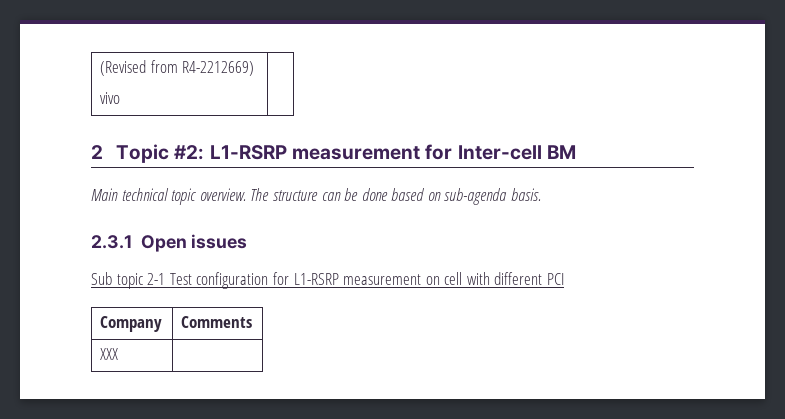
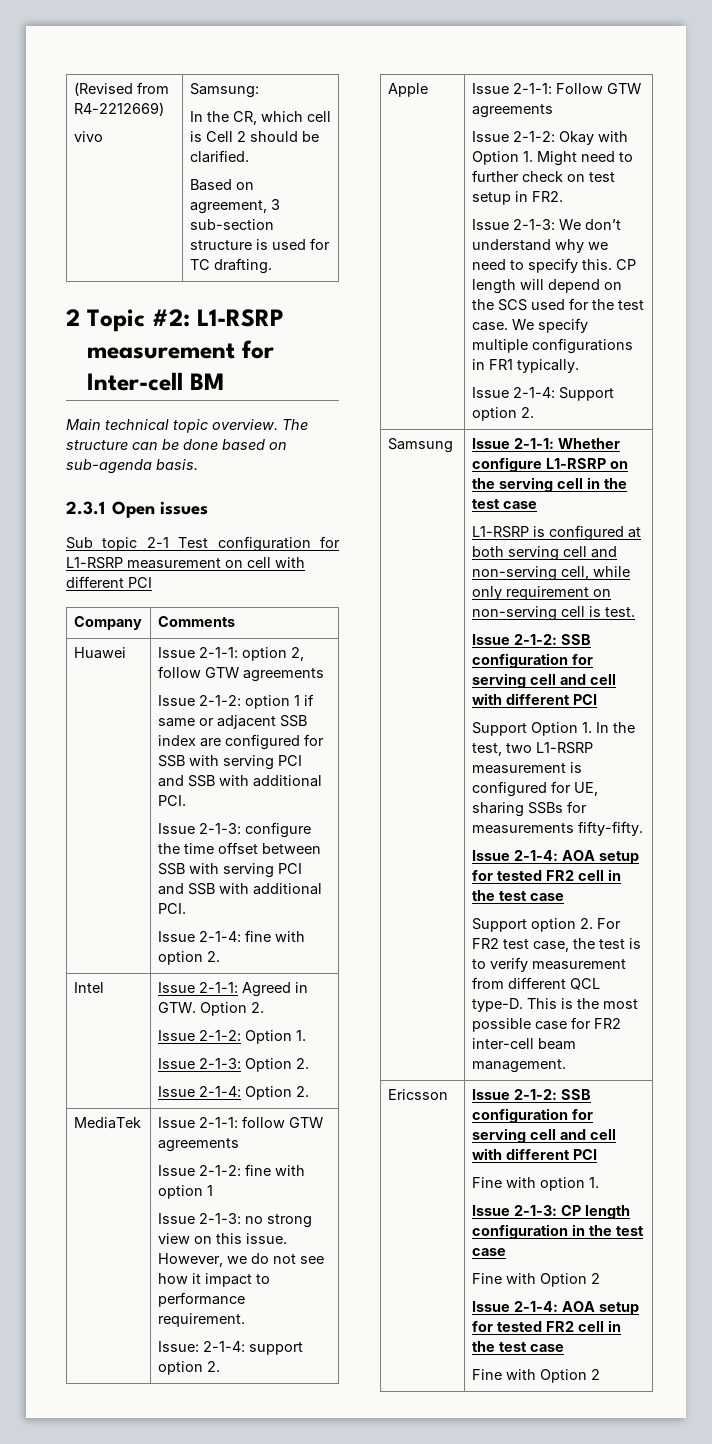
  (Revised from R4-2212669)
- vivo |
+ vivo | Samsung:
+ In the CR, which cell is Cell 2 should be clarified.
+ Based on agreement, 3 sub-section structure is used for TC drafting.
- XXX
+ Huawei | Issue 2-1-1: option 2, follow GTW agreements
+ Issue 2-1-2: option 1 if same or adjacent SSB index are configured for SSB with serving PCI and SSB with additional PCI.
+ Issue 2-1-3: configure the time offset between SSB with serving PCI and SSB with additional PCI.
+ Issue 2-1-4: fine with option 2.
+ Intel | Issue 2-1-1: Agreed in GTW. Option 2.
+ Issue 2-1-2: Option 1.
+ Issue 2-1-3: Option 2.
+ Issue 2-1-4: Option 2.
+ MediaTek | Issue 2-1-1: follow GTW agreements
+ Issue 2-1-2: fine with option 1
+ Issue 2-1-3: no strong view on this issue. However, we do not see how it impact to performance requirement.
+ Issue: 2-1-4: support option 2.
+ Apple | Issue 2-1-1: Follow GTW agreements
+ Issue 2-1-2: Okay with Option 1. Might need to further check on test setup in FR2.
+ Issue 2-1-3: We don’t understand why we need to specify this. CP length will depend on the SCS used for the test case. We specify multiple configurations in FR1 typically.
+ Issue 2-1-4: Support option 2.
+ Samsung | Issue 2-1-1: Whether configure L1-RSRP on the serving cell in the test case
+ L1-RSRP is configured at both serving cell and non-serving cell, while only requirement on non-serving cell is test.
+ Issue 2-1-2: SSB configuration for serving cell and cell with different PCI
+ Support Option 1. In the test, two L1-RSRP measurement is configured for UE, sharing SSBs for measurements fifty-fifty.
+ Issue 2-1-4: AOA setup for tested FR2 cell in the test case
+ Support option 2. For FR2 test case, the test is to verify measurement from different QCL type-D. This is the most possible case for FR2 inter-cell beam management.
+ Ericsson | Issue 2-1-2: SSB configuration for serving cell and cell with different PCI
+ Fine with option 1.
+ Issue 2-1-3: CP length configuration in the test case
+ Fine with Option 2
+ Issue 2-1-4: AOA setup for tested FR2 cell in the test case
+ Fine with Option 2

